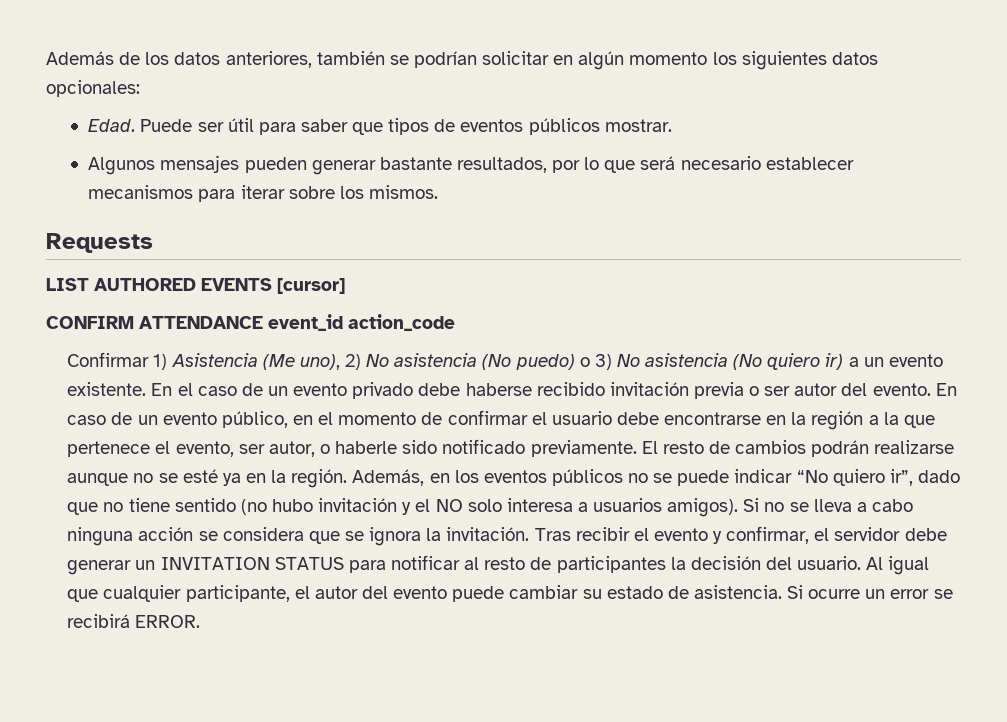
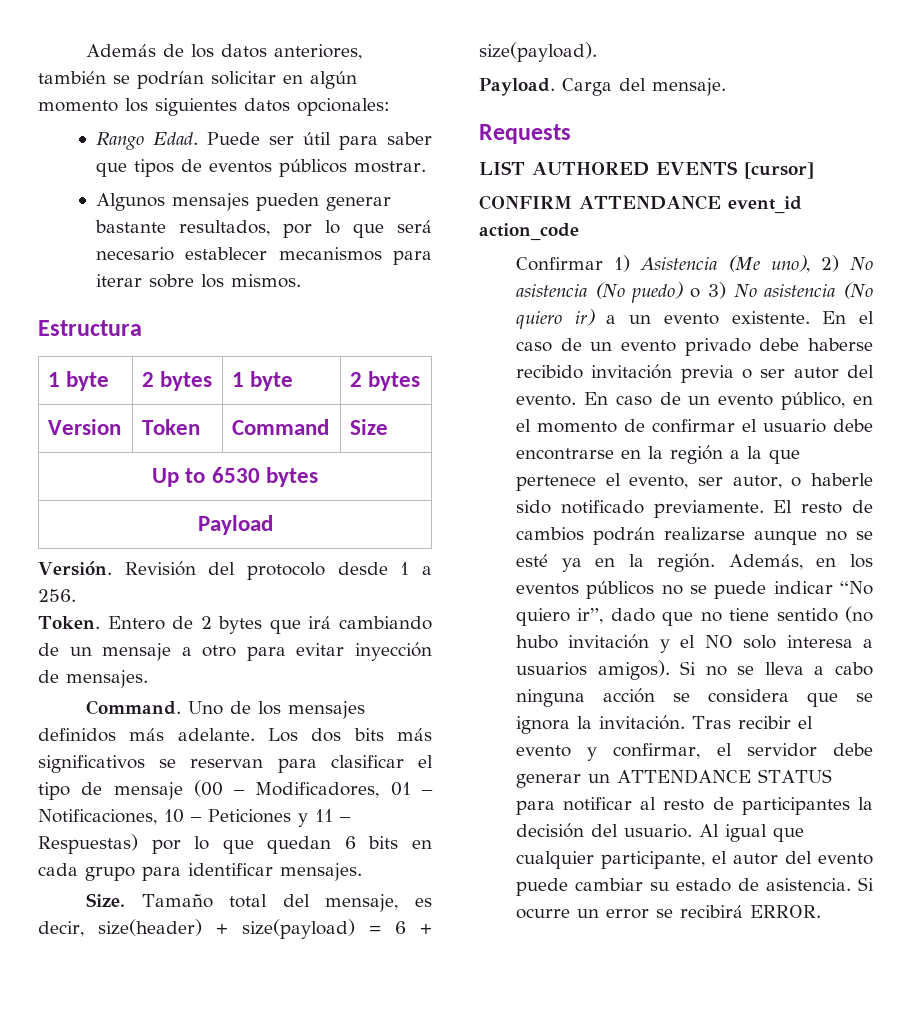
- Edad.
+ Rango Edad.
+ Estructura
+ 1 byte | 2 bytes | 1 byte | 2 bytes
+ Version | Token | Command | Size
+ Up to 6530 bytes
+ Payload
+ Versión. Revisión del protocolo desde 1 a 256.
+ Token. Entero de 2 bytes que irá cambiando de un mensaje a otro para evitar inyección de mensajes.
+ Command. Uno de los mensajes definidos más adelante. Los dos bits más significativos se reservan para clasificar el tipo de mensaje (00 – Modificadores, 01 – Notificaciones, 10 – Peticiones y 11 – Respuestas) por lo que quedan 6 bits en cada grupo para identificar mensajes.
+ Size. Tamaño total del mensaje, es decir, size(header) + size(payload) = 6 + size(payload).
+ Payload. Carga del mensaje.
- Tras recibir el evento y confirmar, el servidor debe generar un INVITATION STATUS para notificar al resto de participantes la decisión del usuario.
+ Tras recibir el evento y confirmar, el servidor debe generar un ATTENDANCE STATUS para notificar al resto de participantes la decisión del usuario.

